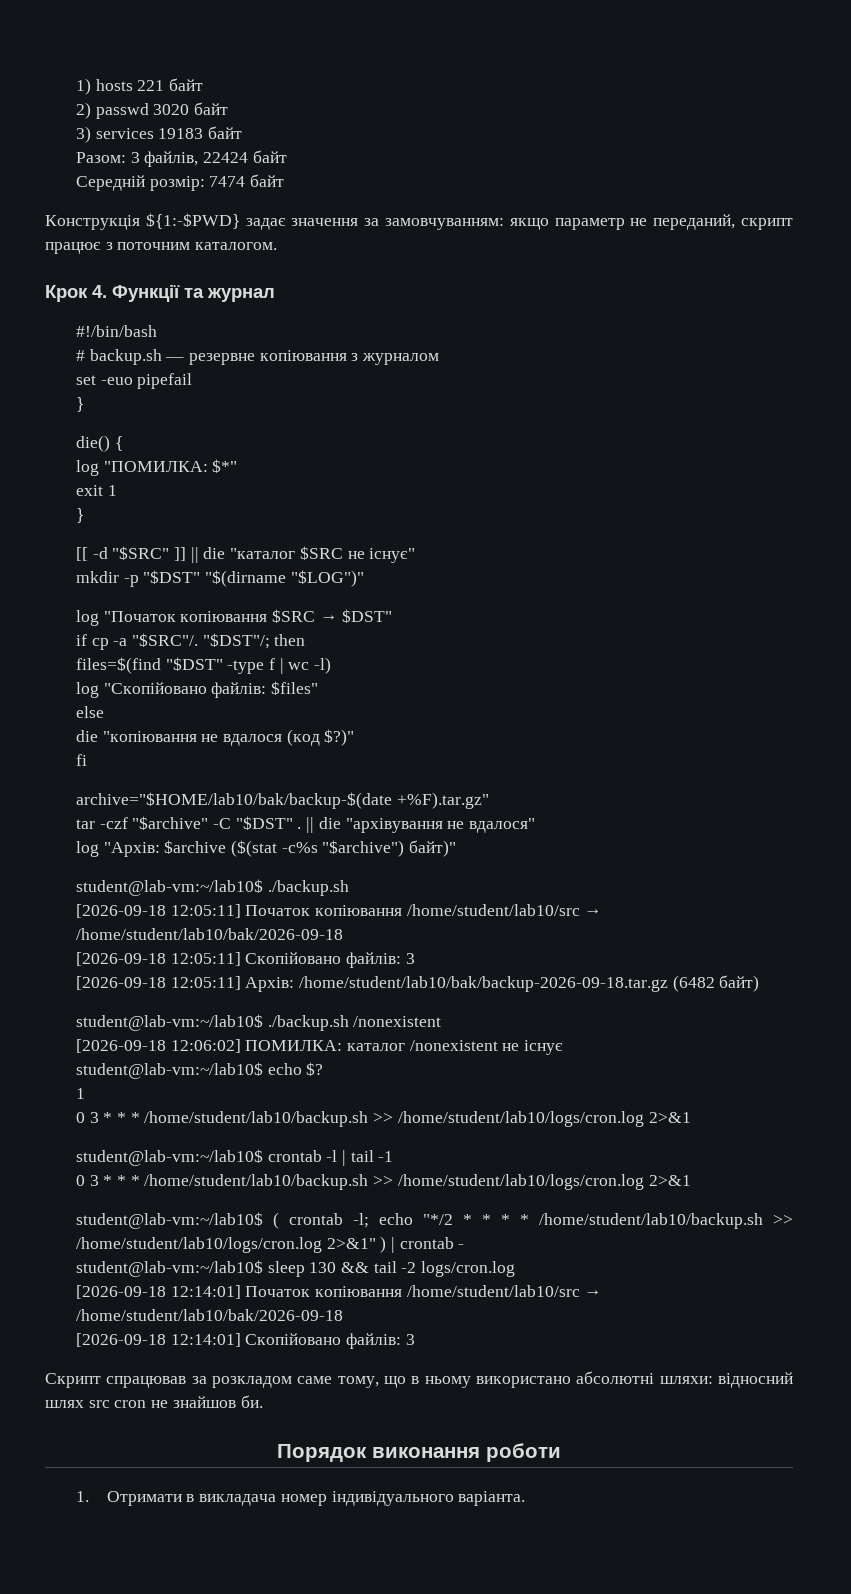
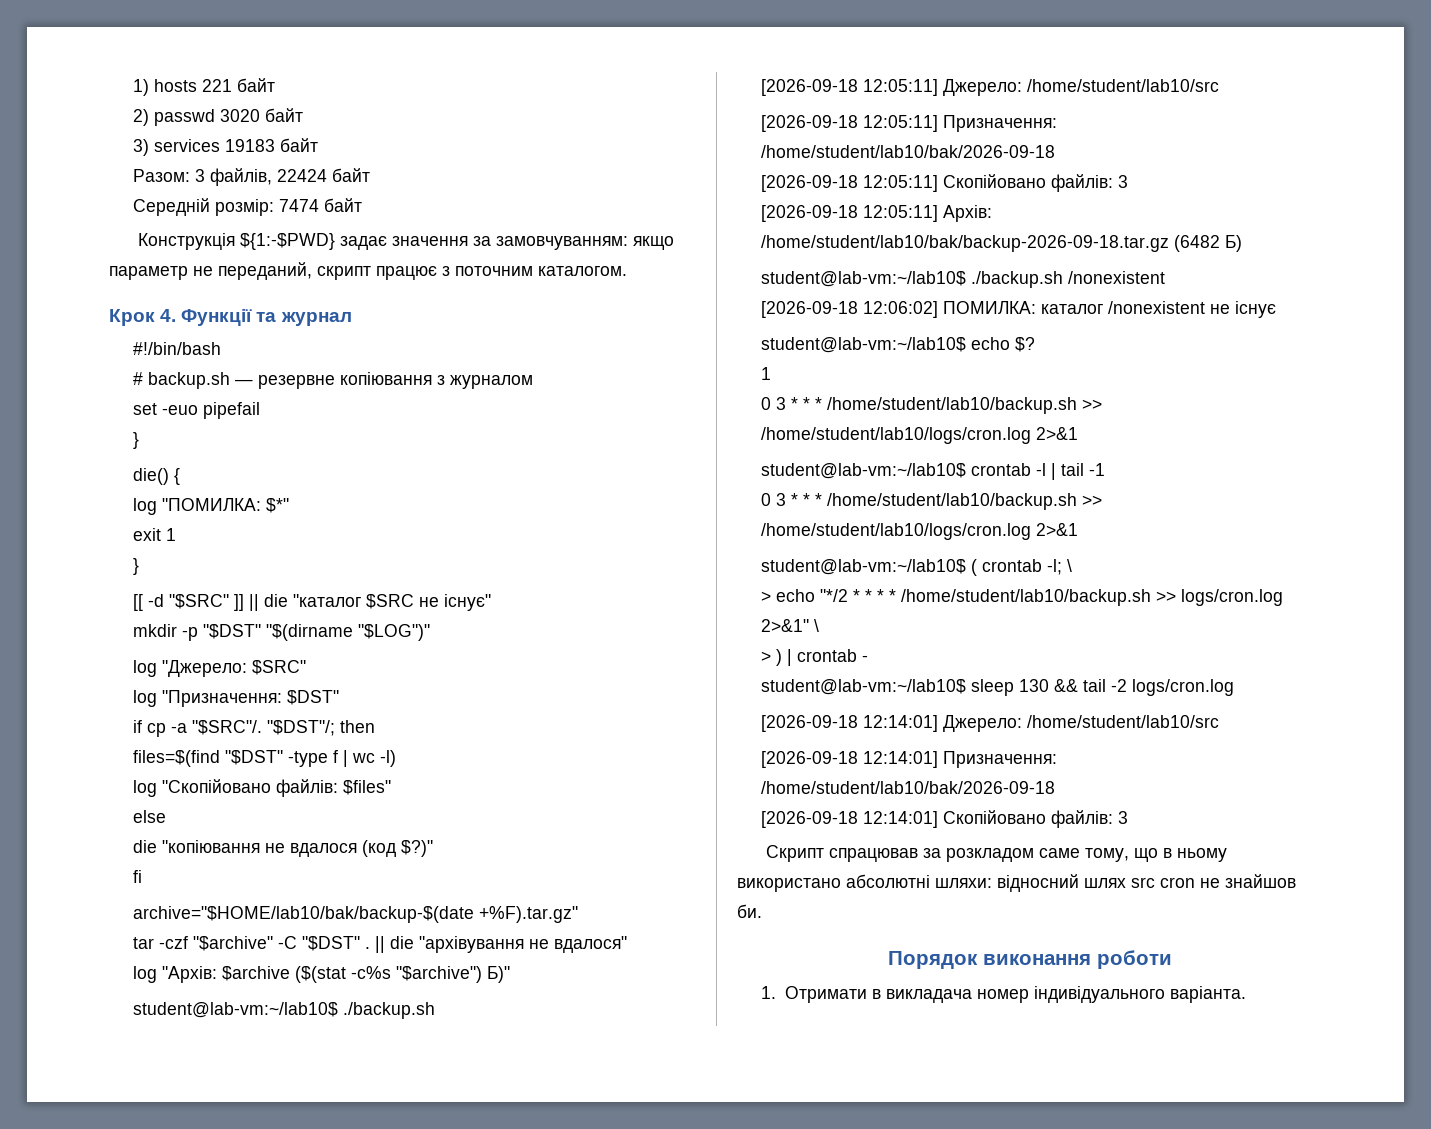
- log "Початок копіювання $SRC → $DST"
+ log "Джерело: $SRC"
+ log "Призначення: $DST"
- log "Архів: $archive ($(stat -c%s "$archive") байт)"
+ log "Архів: $archive ($(stat -c%s "$archive") Б)"
- [2026-09-18 12:05:11] Початок копіювання /home/student/lab10/src → /home/student/lab10/bak/2026-09-18
+ [2026-09-18 12:05:11] Джерело: /home/student/lab10/src
+ [2026-09-18 12:05:11] Призначення: /home/student/lab10/bak/2026-09-18
- [2026-09-18 12:05:11] Архів: /home/student/lab10/bak/backup-2026-09-18.tar.gz (6482 байт)
+ [2026-09-18 12:05:11] Архів: /home/student/lab10/bak/backup-2026-09-18.tar.gz (6482 Б)
- student@lab-vm:~/lab10$ ( crontab -l; echo "*/2 * * * * /home/student/lab10/backup.sh >> /home/student/lab10/logs/cron.log 2>&1" ) | crontab -
+ student@lab-vm:~/lab10$ ( crontab -l; \
+ > echo "*/2 * * * * /home/student/lab10/backup.sh >> logs/cron.log 2>&1" \
+ > ) | crontab -
- [2026-09-18 12:14:01] Початок копіювання /home/student/lab10/src → /home/student/lab10/bak/2026-09-18
+ [2026-09-18 12:14:01] Джерело: /home/student/lab10/src
+ [2026-09-18 12:14:01] Призначення: /home/student/lab10/bak/2026-09-18

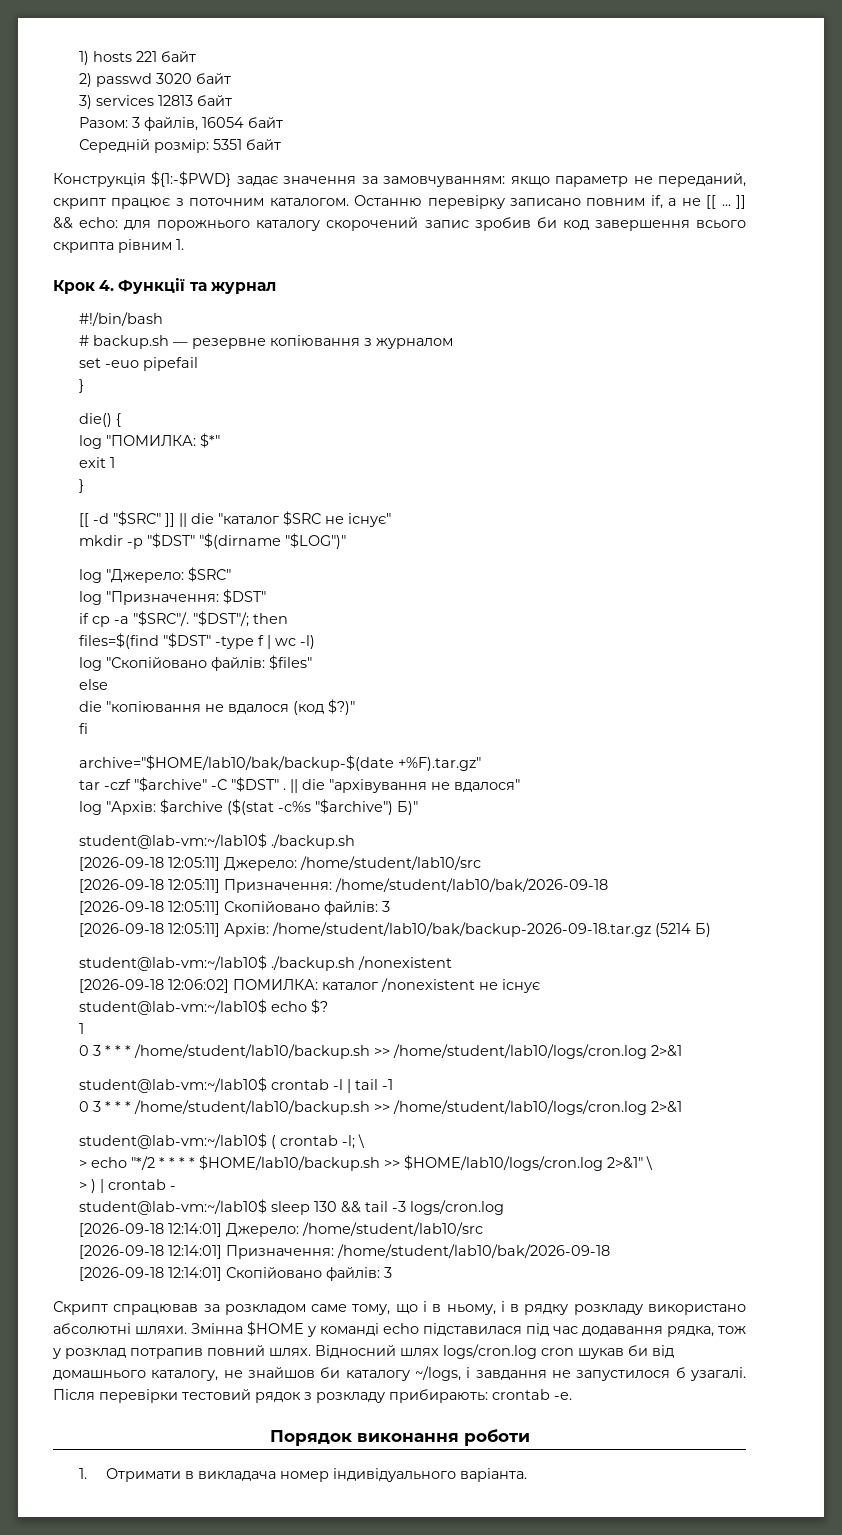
- 3) services 19183 байт
+ 3) services 12813 байт
- Разом: 3 файлів, 22424 байт
+ Разом: 3 файлів, 16054 байт
- Середній розмір: 7474 байт
+ Середній розмір: 5351 байт
+ Останню перевірку записано повним if, а не [[ ... ]] && echo: для порожнього каталогу скорочений запис зробив би код завершення всього скрипта рівним 1.
- [2026-09-18 12:05:11] Архів: /home/student/lab10/bak/backup-2026-09-18.tar.gz (6482 Б)
+ [2026-09-18 12:05:11] Архів: /home/student/lab10/bak/backup-2026-09-18.tar.gz (5214 Б)
- > echo "*/2 * * * * /home/student/lab10/backup.sh >> logs/cron.log 2>&1" \
+ > echo "*/2 * * * * $HOME/lab10/backup.sh >> $HOME/lab10/logs/cron.log 2>&1" \
- student@lab-vm:~/lab10$ sleep 130 && tail -2 logs/cron.log
+ student@lab-vm:~/lab10$ sleep 130 && tail -3 logs/cron.log
- Скрипт спрацював за розкладом саме тому, що в ньому використано абсолютні шляхи: відносний шлях src cron не знайшов би.
+ Скрипт спрацював за розкладом саме тому, що і в ньому, і в рядку розкладу використано абсолютні шляхи. Змінна $HOME у команді echo підставилася під час додавання рядка, тож у розклад потрапив повний шлях. Відносний шлях logs/cron.log cron шукав би від домашнього каталогу, не знайшов би каталогу ~/logs, і завдання не запустилося б узагалі. Після перевірки тестовий рядок з розкладу прибирають: crontab -e.

